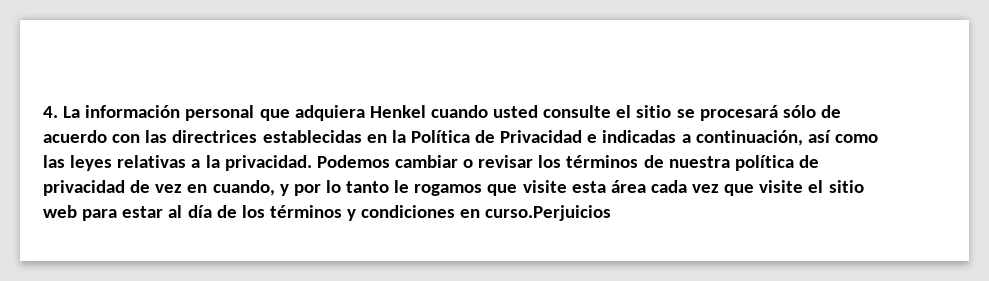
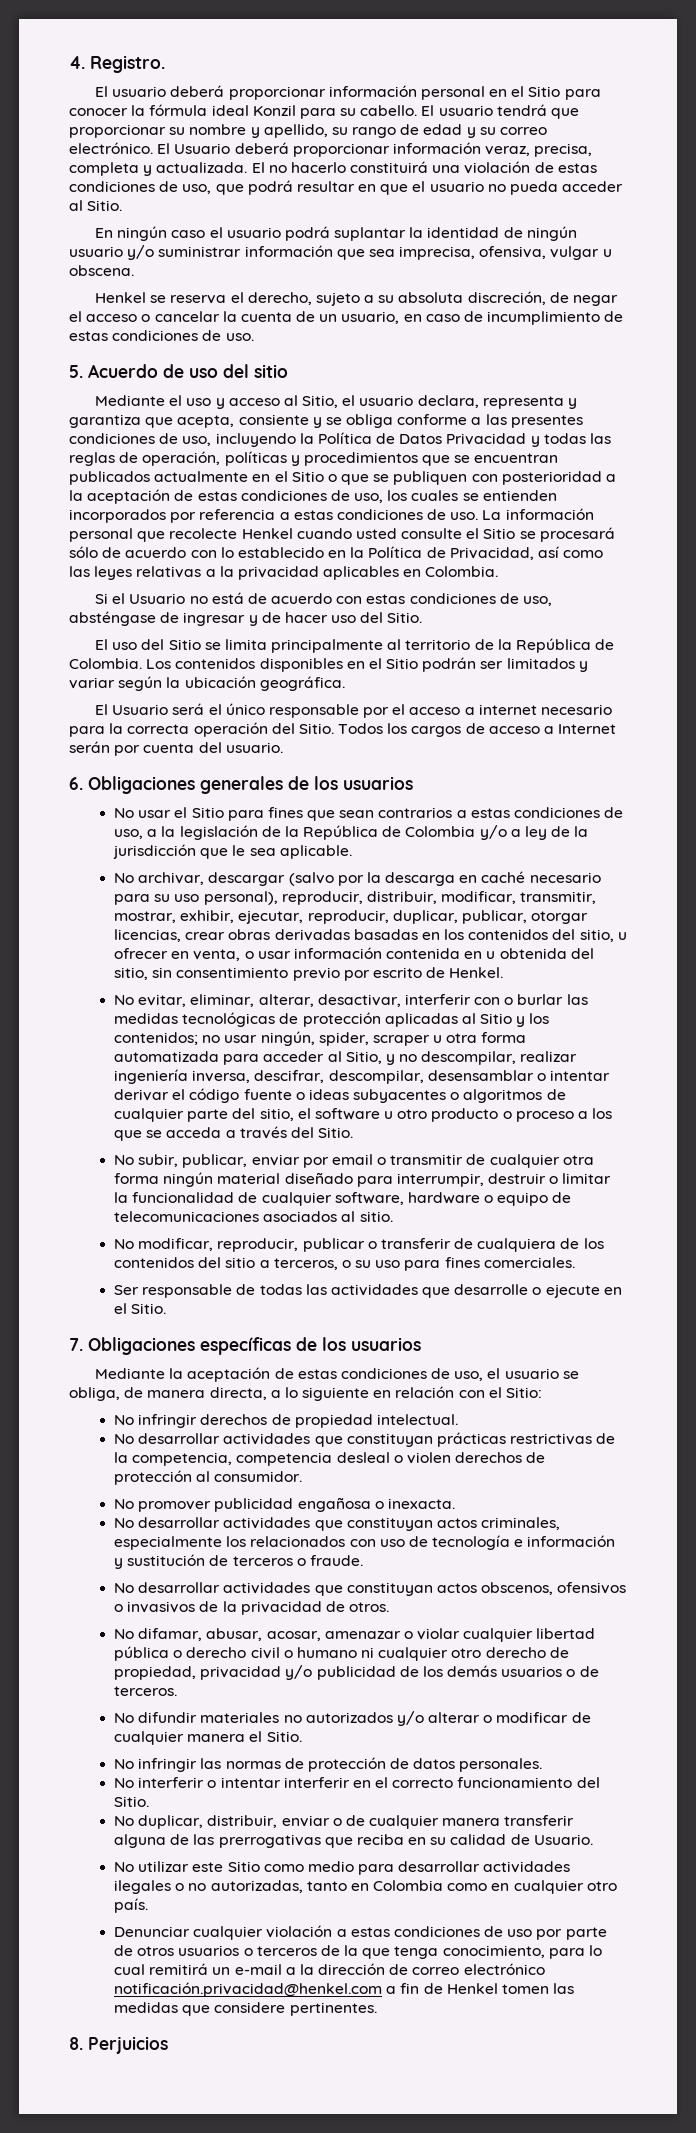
- 4. La información personal que adquiera Henkel cuando usted consulte el sitio se procesará sólo de acuerdo con las directrices establecidas en la Política de Privacidad e indicadas a continuación, así como las leyes relativas a la privacidad. Podemos cambiar o revisar los términos de nuestra política de privacidad de vez en cuando, y por lo tanto le rogamos que visite esta área cada vez que visite el sitio web para estar al día de los términos y condiciones en curso.Perjuicios
+ 4. Registro.
+ El usuario deberá proporcionar información personal en el Sitio para conocer la fórmula ideal Konzil para su cabello. El usuario tendrá que proporcionar su nombre y apellido, su rango de edad y su correo electrónico. El Usuario deberá proporcionar información veraz, precisa, completa y actualizada. El no hacerlo constituirá una violación de estas condiciones de uso, que podrá resultar en que el usuario no pueda acceder al Sitio.
+ En ningún caso el usuario podrá suplantar la identidad de ningún usuario y/o suministrar información que sea imprecisa, ofensiva, vulgar u obscena.
+ Henkel se reserva el derecho, sujeto a su absoluta discreción, de negar el acceso o cancelar la cuenta de un usuario, en caso de incumplimiento de estas condiciones de uso.
+ 5. Acuerdo de uso del sitio
+ Mediante el uso y acceso al Sitio, el usuario declara, representa y garantiza que acepta, consiente y se obliga conforme a las presentes condiciones de uso, incluyendo la Política de Datos Privacidad y todas las reglas de operación, políticas y procedimientos que se encuentran publicados actualmente en el Sitio o que se publiquen con posterioridad a la aceptación de estas condiciones de uso, los cuales se entienden incorporados por referencia a estas condiciones de uso. La información personal que recolecte Henkel cuando usted consulte el Sitio se procesará sólo de acuerdo con lo establecido en la Política de Privacidad, así como las leyes relativas a la privacidad aplicables en Colombia.
+ Si el Usuario no está de acuerdo con estas condiciones de uso, absténgase de ingresar y de hacer uso del Sitio.
+ El uso del Sitio se limita principalmente al territorio de la República de Colombia. Los contenidos disponibles en el Sitio podrán ser limitados y variar según la ubicación geográfica.
+ El Usuario será el único responsable por el acceso a internet necesario para la correcta operación del Sitio. Todos los cargos de acceso a Internet serán por cuenta del usuario.
+ 6. Obligaciones generales de los usuarios
+ No usar el Sitio para fines que sean contrarios a estas condiciones de uso, a la legislación de la República de Colombia y/o a ley de la jurisdicción que le sea aplicable.
+ No archivar, descargar (salvo por la descarga en caché necesario para su uso personal), reproducir, distribuir, modificar, transmitir, mostrar, exhibir, ejecutar, reproducir, duplicar, publicar, otorgar licencias, crear obras derivadas basadas en los contenidos del sitio, u ofrecer en venta, o usar información contenida en u obtenida del sitio, sin consentimiento previo por escrito de Henkel.
+ No evitar, eliminar, alterar, desactivar, interferir con o burlar las medidas tecnológicas de protección aplicadas al Sitio y los contenidos; no usar ningún, spider, scraper u otra forma automatizada para acceder al Sitio, y no descompilar, realizar ingeniería inversa, descifrar, descompilar, desensamblar o intentar derivar el código fuente o ideas subyacentes o algoritmos de cualquier parte del sitio, el software u otro producto o proceso a los que se acceda a través del Sitio.
+ No subir, publicar, enviar por email o transmitir de cualquier otra forma ningún material diseñado para interrumpir, destruir o limitar la funcionalidad de cualquier software, hardware o equipo de telecomunicaciones asociados al sitio.
+ No modificar, reproducir, publicar o transferir de cualquiera de los contenidos del sitio a terceros, o su uso para fines comerciales.
+ Ser responsable de todas las actividades que desarrolle o ejecute en el Sitio.
+ 7. Obligaciones específicas de los usuarios
+ Mediante la aceptación de estas condiciones de uso, el usuario se obliga, de manera directa, a lo siguiente en relación con el Sitio:
+ No infringir derechos de propiedad intelectual.
+ No desarrollar actividades que constituyan prácticas restrictivas de la competencia, competencia desleal o violen derechos de protección al consumidor.
+ No promover publicidad engañosa o inexacta.
+ No desarrollar actividades que constituyan actos criminales, especialmente los relacionados con uso de tecnología e información y sustitución de terceros o fraude.
+ No desarrollar actividades que constituyan actos obscenos, ofensivos o invasivos de la privacidad de otros.
+ No difamar, abusar, acosar, amenazar o violar cualquier libertad pública o derecho civil o humano ni cualquier otro derecho de propiedad, privacidad y/o publicidad de los demás usuarios o de terceros.
+ No difundir materiales no autorizados y/o alterar o modificar de cualquier manera el Sitio.
+ No infringir las normas de protección de datos personales.
+ No interferir o intentar interferir en el correcto funcionamiento del Sitio.
+ No duplicar, distribuir, enviar o de cualquier manera transferir alguna de las prerrogativas que reciba en su calidad de Usuario.
+ No utilizar este Sitio como medio para desarrollar actividades ilegales o no autorizadas, tanto en Colombia como en cualquier otro país.
+ Denunciar cualquier violación a estas condiciones de uso por parte de otros usuarios o terceros de la que tenga conocimiento, para lo cual remitirá un e-mail a la dirección de correo electrónico notificación.privacidad@henkel.com a fin de Henkel tomen las medidas que considere pertinentes.
+ 8. Perjuicios

